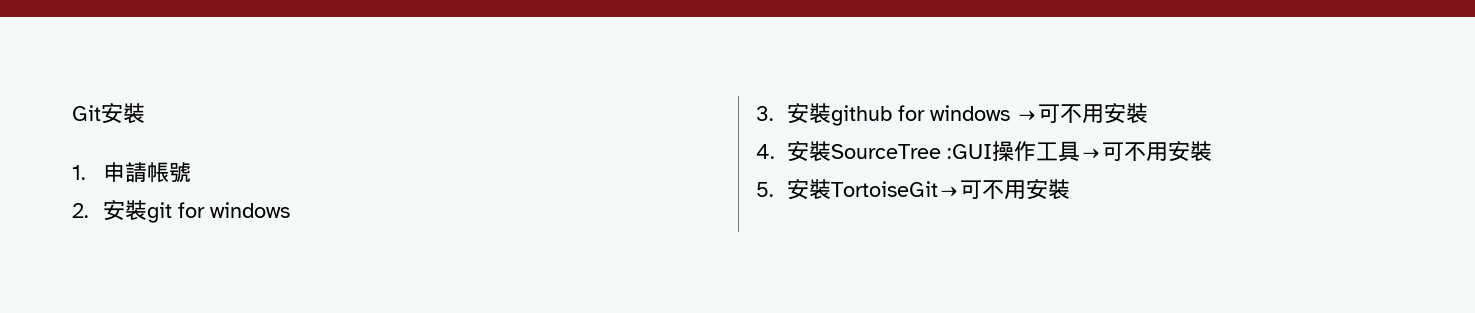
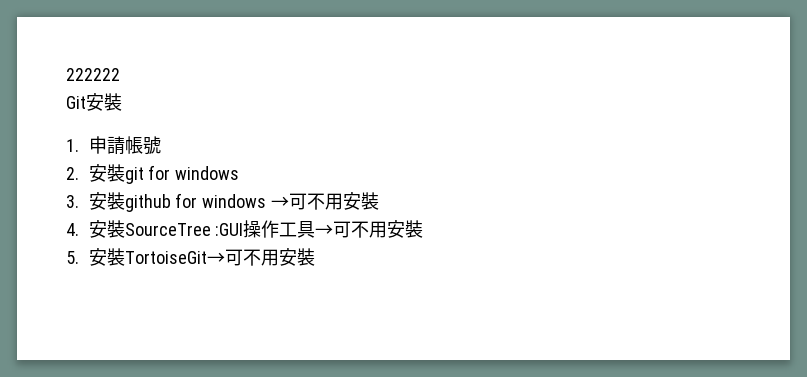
+ 222222

